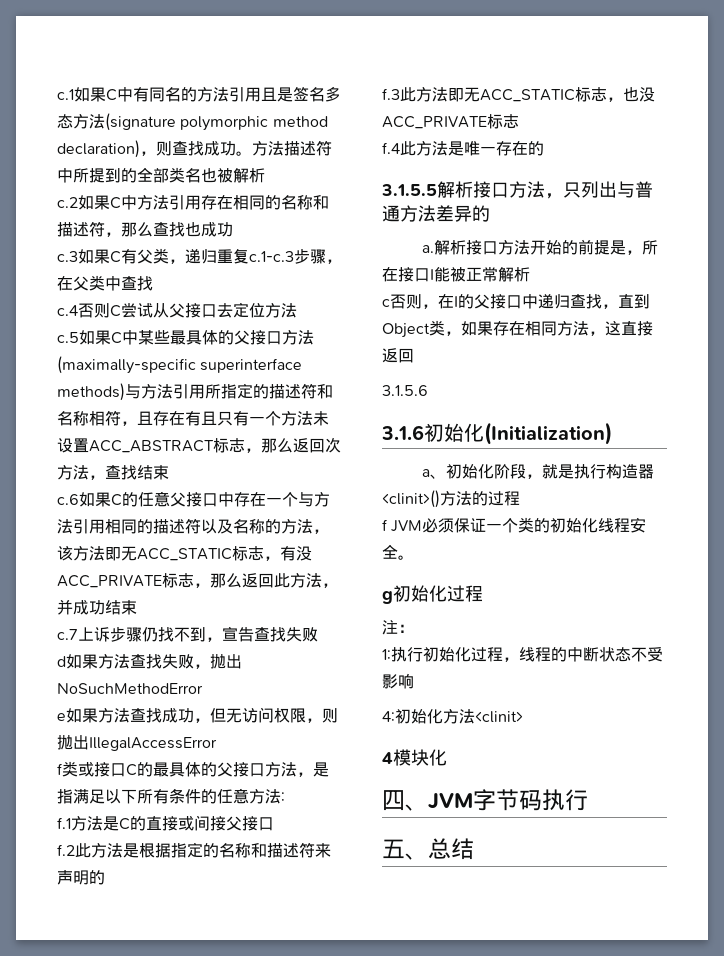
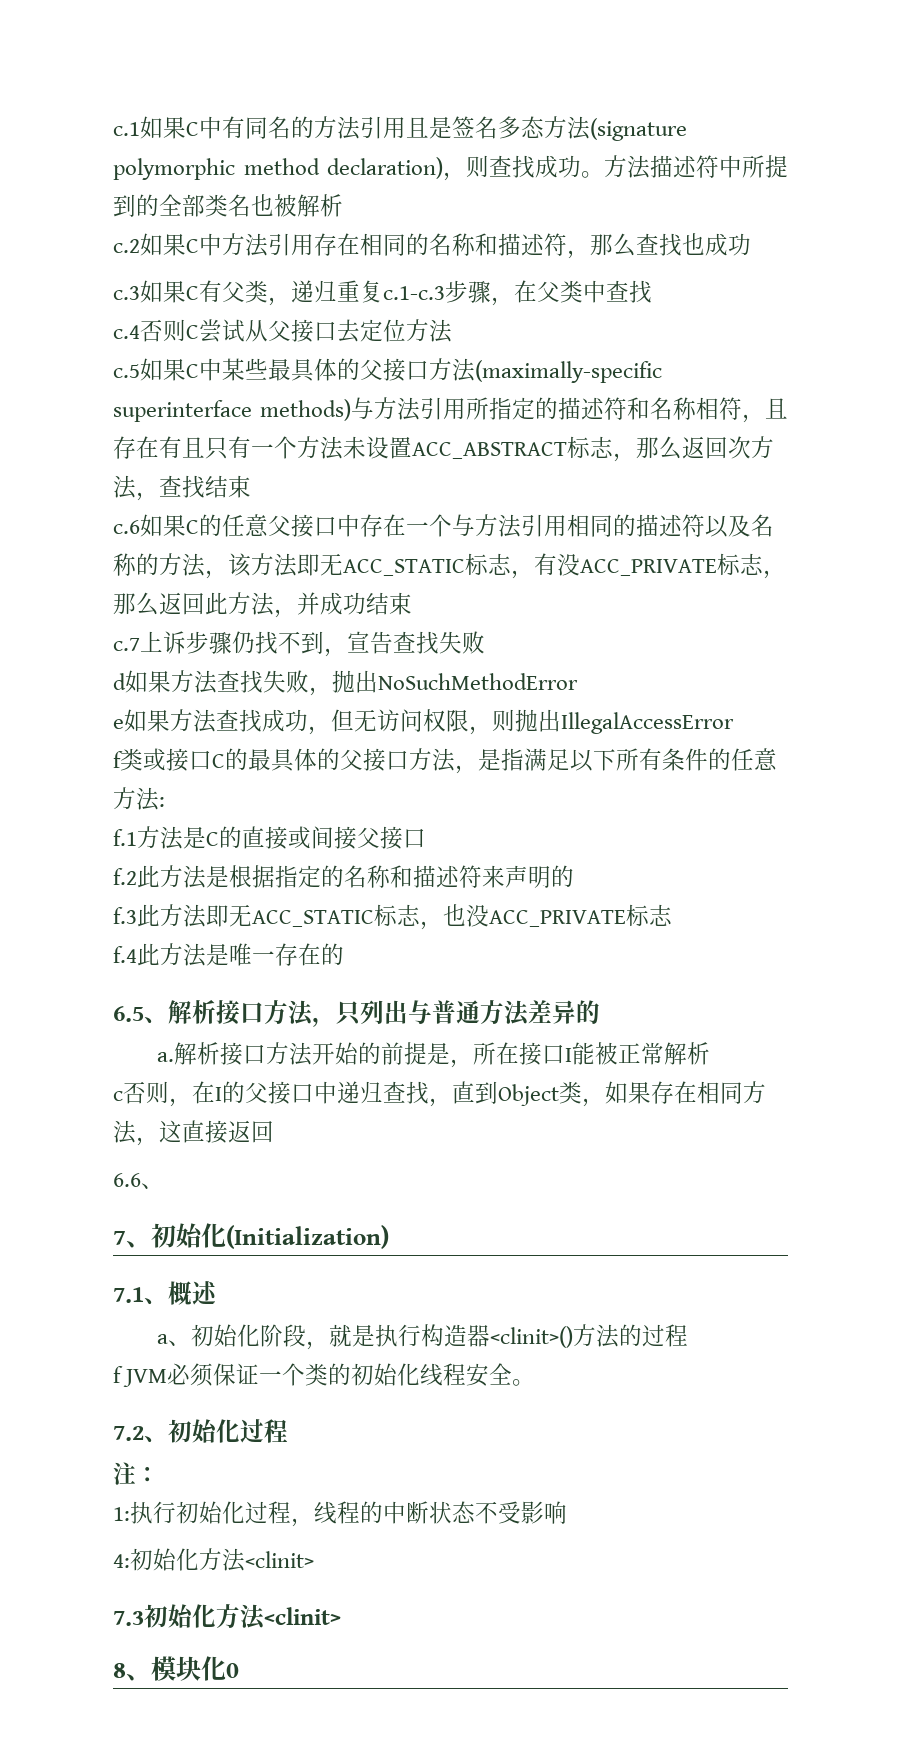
- 3.1.5.5解析接口方法，只列出与普通方法差异的
+ 6.5、解析接口方法，只列出与普通方法差异的
- 3.1.5.6
- 3.1.6初始化(Initialization)
+ 6.6、
+ 7、初始化(Initialization)
+ 7.1、概述
- g初始化过程
+ 7.2、初始化过程
- 4模块化
- 四、JVM字节码执行
- 五、总结
+ 7.3初始化方法<clinit>
+ 8、模块化0

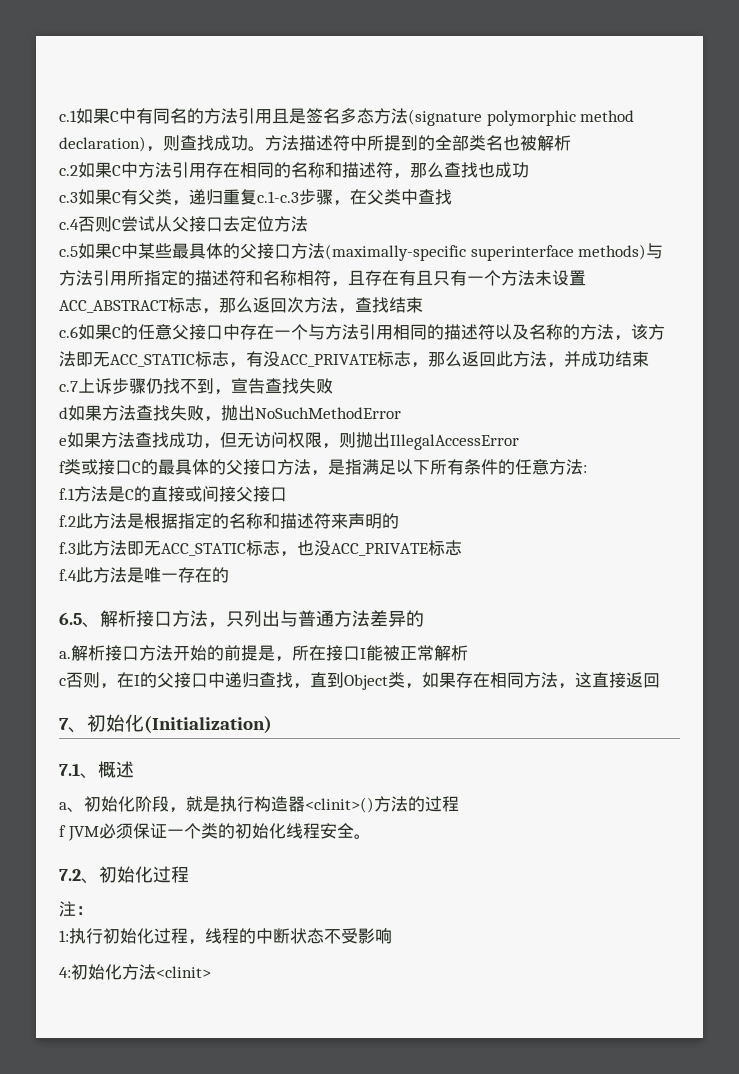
- 6.6、
- 7.3初始化方法<clinit>
- 8、模块化0

